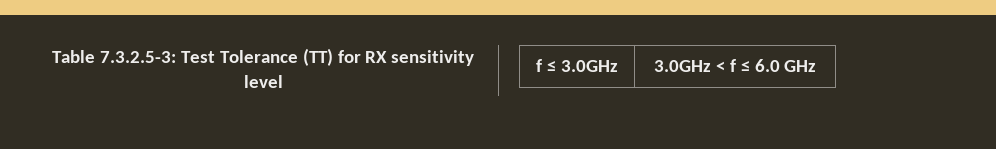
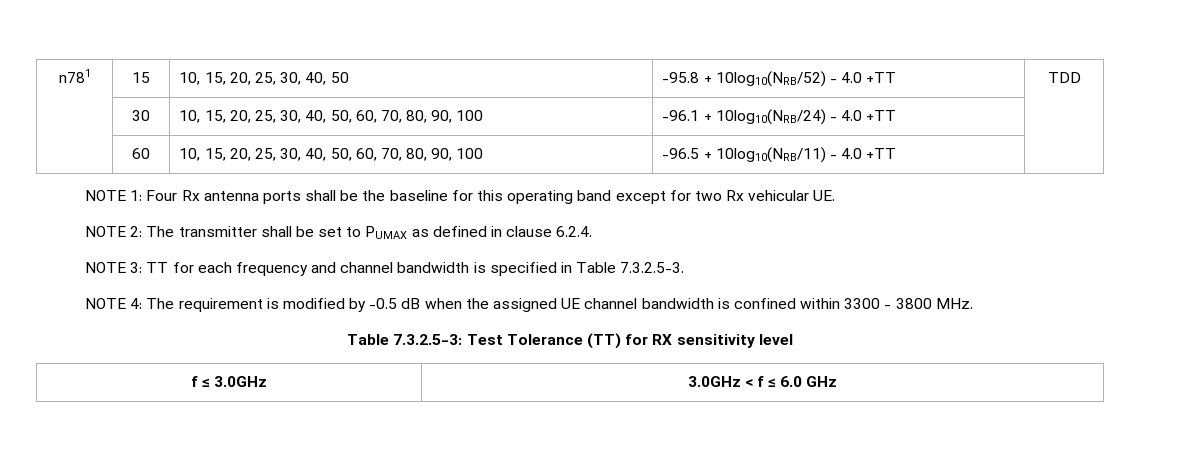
+ n781 | 15 | 10, 15, 20, 25, 30, 40, 50 | -95.8 + 10log10(NRB/52) - 4.0 +TT | TDD
+ | 30 | 10, 15, 20, 25, 30, 40, 50, 60, 70, 80, 90, 100 | -96.1 + 10log10(NRB/24) - 4.0 +TT |
+ | 60 | 10, 15, 20, 25, 30, 40, 50, 60, 70, 80, 90, 100 | -96.5 + 10log10(NRB/11) - 4.0 +TT |
+ NOTE 1: Four Rx antenna ports shall be the baseline for this operating band except for two Rx vehicular UE.
+ NOTE 2: The transmitter shall be set to PUMAX as defined in clause 6.2.4.
+ NOTE 3: TT for each frequency and channel bandwidth is specified in Table 7.3.2.5-3.
+ NOTE 4: The requirement is modified by -0.5 dB when the assigned UE channel bandwidth is confined within 3300 - 3800 MHz.

